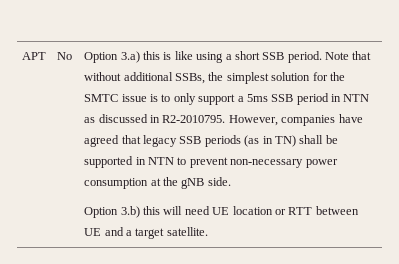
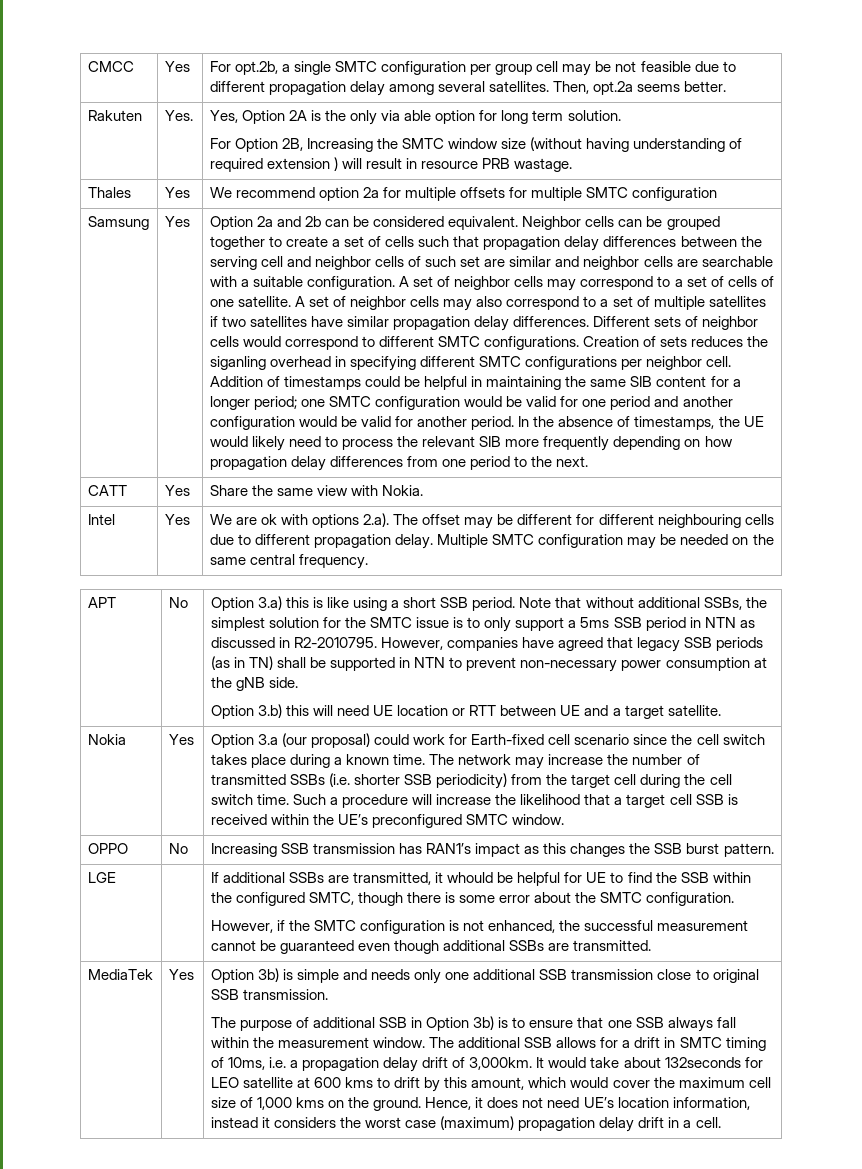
+ CMCC | Yes | For opt.2b, a single SMTC configuration per group cell may be not feasible due to different propagation delay among several satellites. Then, opt.2a seems better.
+ Rakuten | Yes. | Yes, Option 2A is the only via able option for long term solution.
+ For Option 2B, Increasing the SMTC window size (without having understanding of required extension ) will result in resource PRB wastage.
+ Thales | Yes | We recommend option 2a for multiple offsets for multiple SMTC configuration
+ Samsung | Yes | Option 2a and 2b can be considered equivalent. Neighbor cells can be grouped together to create a set of cells such that propagation delay differences between the serving cell and neighbor cells of such set are similar and neighbor cells are searchable with a suitable configuration. A set of neighbor cells may correspond to a set of cells of one satellite. A set of neighbor cells may also correspond to a set of multiple satellites if two satellites have similar propagation delay differences. Different sets of neighbor cells would correspond to different SMTC configurations. Creation of sets reduces the siganling overhead in specifying different SMTC configurations per neighbor cell. Addition of timestamps could be helpful in maintaining the same SIB content for a longer period; one SMTC configuration would be valid for one period and another configuration would be valid for another period. In the absence of timestamps, the UE would likely need to process the relevant SIB more frequently depending on how propagation delay differences from one period to the next.
+ CATT | Yes | Share the same view with Nokia.
+ Intel | Yes | We are ok with options 2.a). The offset may be different for different neighbouring cells due to different propagation delay. Multiple SMTC configuration may be needed on the same central frequency.
+ Nokia | Yes | Option 3.a (our proposal) could work for Earth-fixed cell scenario since the cell switch takes place during a known time. The network may increase the number of transmitted SSBs (i.e. shorter SSB periodicity) from the target cell during the cell switch time. Such a procedure will increase the likelihood that a target cell SSB is received within the UE’s preconfigured SMTC window.
+ OPPO | No | Increasing SSB transmission has RAN1’s impact as this changes the SSB burst pattern.
+ LGE | | If additional SSBs are transmitted, it whould be helpful for UE to find the SSB within the configured SMTC, though there is some error about the SMTC configuration.
+ However, if the SMTC configuration is not enhanced, the successful measurement cannot be guaranteed even though additional SSBs are transmitted.
+ MediaTek | Yes | Option 3b) is simple and needs only one additional SSB transmission close to original SSB transmission.
+ The purpose of additional SSB in Option 3b) is to ensure that one SSB always fall within the measurement window. The additional SSB allows for a drift in SMTC timing of 10ms, i.e. a propagation delay drift of 3,000km. It would take about 132seconds for LEO satellite at 600 kms to drift by this amount, which would cover the maximum cell size of 1,000 kms on the ground. Hence, it does not need UE’s location information, instead it considers the worst case (maximum) propagation delay drift in a cell.

